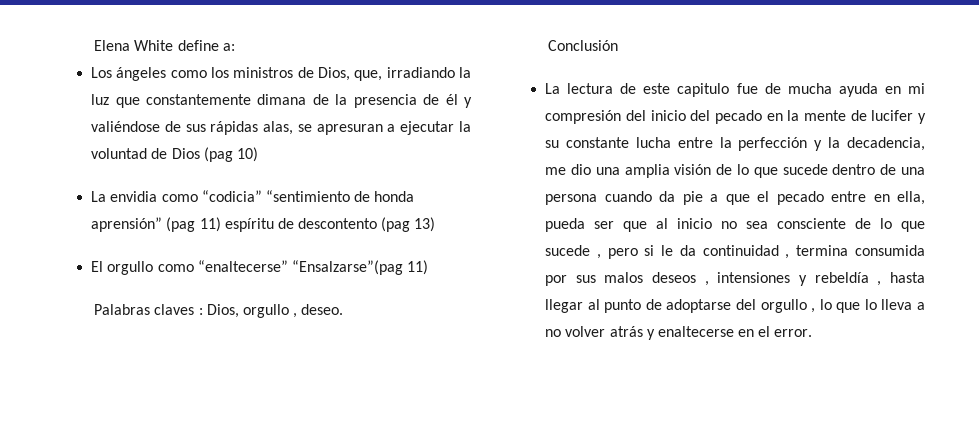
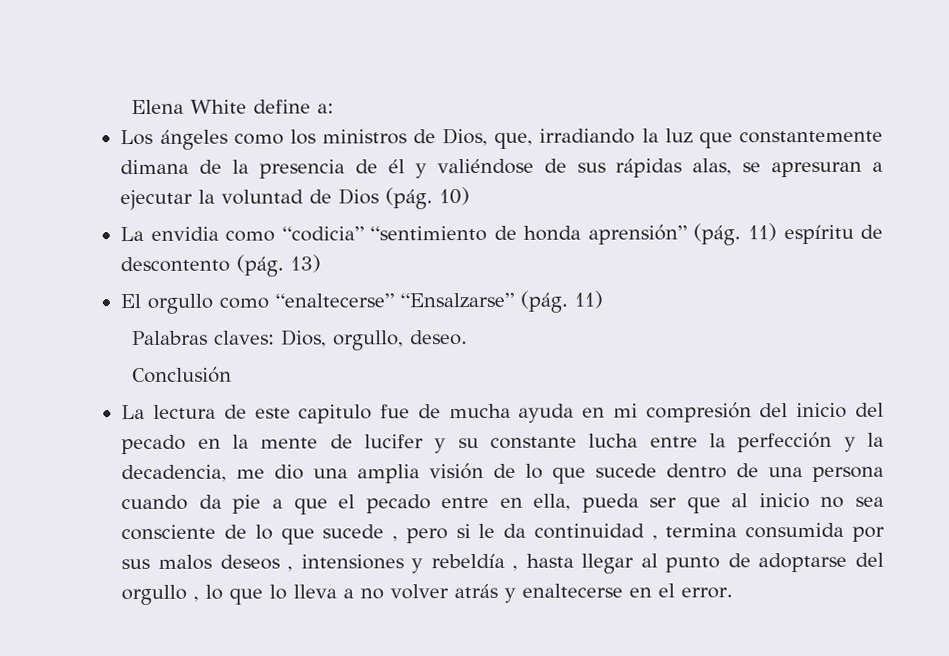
- Los ángeles como los ministros de Dios, que, irradiando la luz que constantemente dimana de la presencia de él y valiéndose de sus rápidas alas, se apresuran a ejecutar la voluntad de Dios (pag 10)
+ Los ángeles como los ministros de Dios, que, irradiando la luz que constantemente dimana de la presencia de él y valiéndose de sus rápidas alas, se apresuran a ejecutar la voluntad de Dios (pág. 10)
- La envidia como “codicia” “sentimiento de honda aprensión” (pag 11) espíritu de descontento (pag 13)
+ La envidia como “codicia” “sentimiento de honda aprensión” (pág. 11) espíritu de descontento (pág. 13)
- El orgullo como “enaltecerse” “Ensalzarse”(pag 11)
+ El orgullo como “enaltecerse” “Ensalzarse” (pág. 11)
- Palabras claves : Dios, orgullo , deseo.
+ Palabras claves: Dios, orgullo, deseo.

